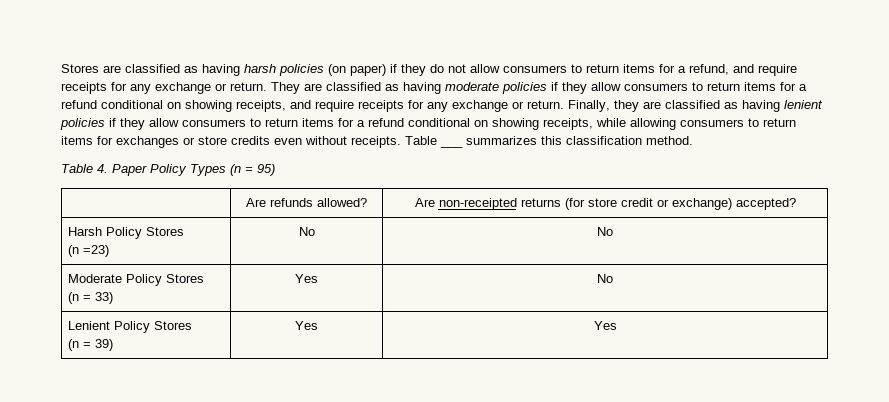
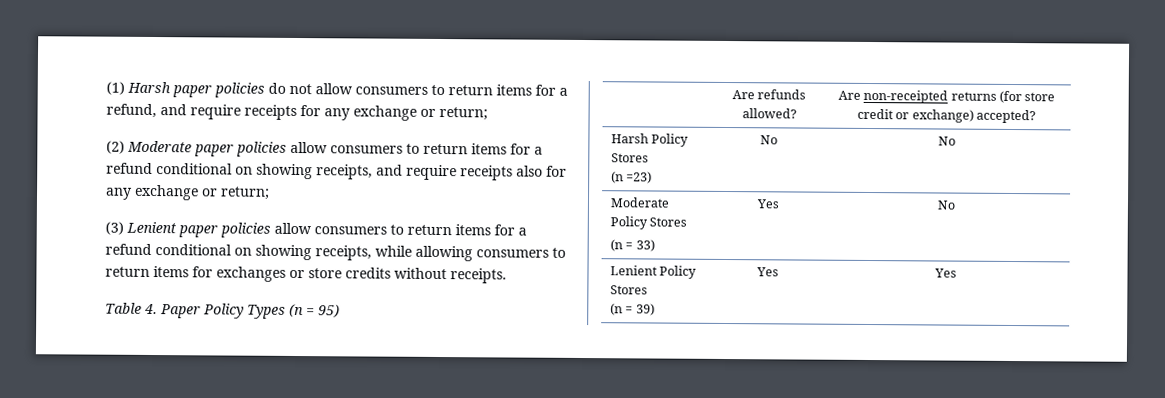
- Stores are classified as having harsh policies (on paper) if they do not allow consumers to return items for a refund, and require receipts for any exchange or return. They are classified as having moderate policies if they allow consumers to return items for a refund conditional on showing receipts, and require receipts for any exchange or return. Finally, they are classified as having lenient policies if they allow consumers to return items for a refund conditional on showing receipts, while allowing consumers to return items for exchanges or store credits even without receipts. Table ___ summarizes this classification method.
+ (1) Harsh paper policies do not allow consumers to return items for a refund, and require receipts for any exchange or return;
+ (2) Moderate paper policies allow consumers to return items for a refund conditional on showing receipts, and require receipts also for any exchange or return;
+ (3) Lenient paper policies allow consumers to return items for a refund conditional on showing receipts, while allowing consumers to return items for exchanges or store credits without receipts.

